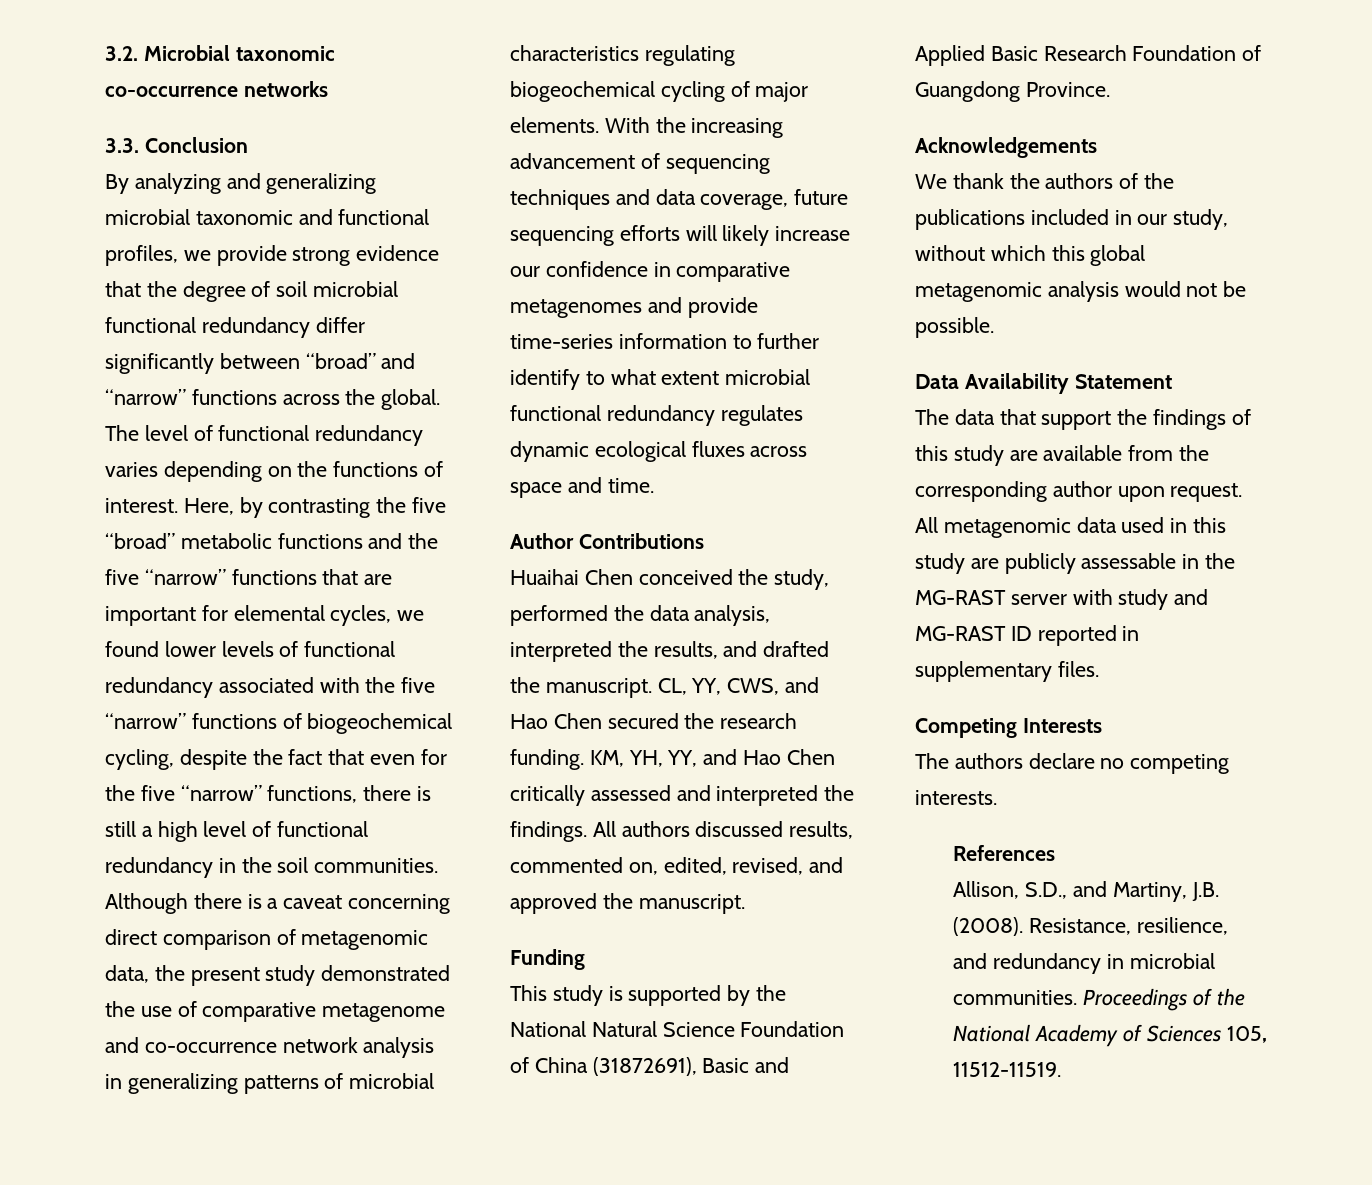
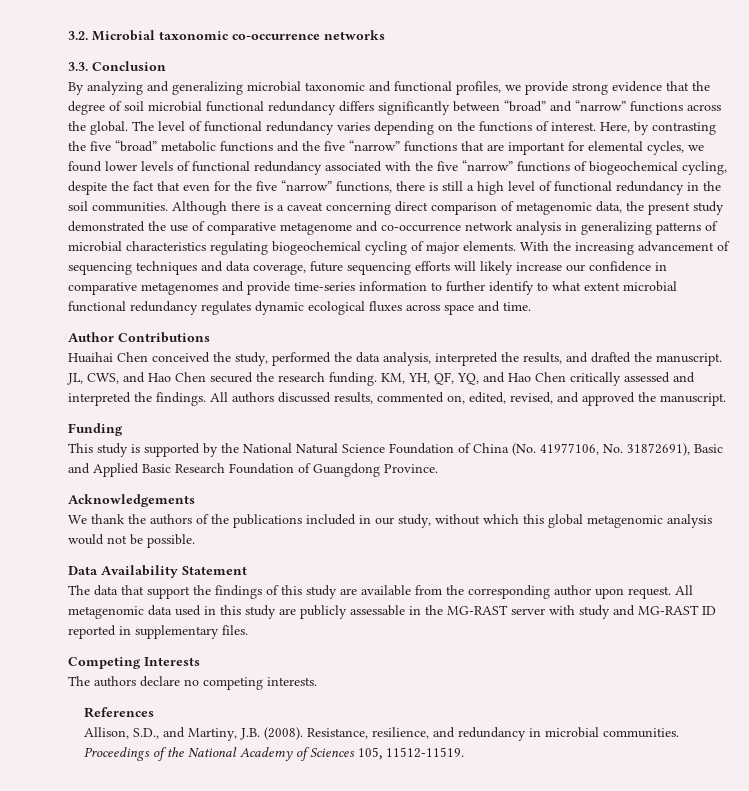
- By analyzing and generalizing microbial taxonomic and functional profiles, we provide strong evidence that the degree of soil microbial functional redundancy differ significantly between “broad” and “narrow” functions across the global.
+ By analyzing and generalizing microbial taxonomic and functional profiles, we provide strong evidence that the degree of soil microbial functional redundancy differs significantly between “broad” and “narrow” functions across the global.
- CL, YY, CWS, and Hao Chen secured the research funding.
+ JL, CWS, and Hao Chen secured the research funding.
- KM, YH, YY, and Hao Chen critically assessed and interpreted the findings.
+ KM, YH, QF, YQ, and Hao Chen critically assessed and interpreted the findings.
- This study is supported by the National Natural Science Foundation of China (31872691), Basic and Applied Basic Research Foundation of Guangdong Province.
+ This study is supported by the National Natural Science Foundation of China (No. 41977106, No. 31872691), Basic and Applied Basic Research Foundation of Guangdong Province.

